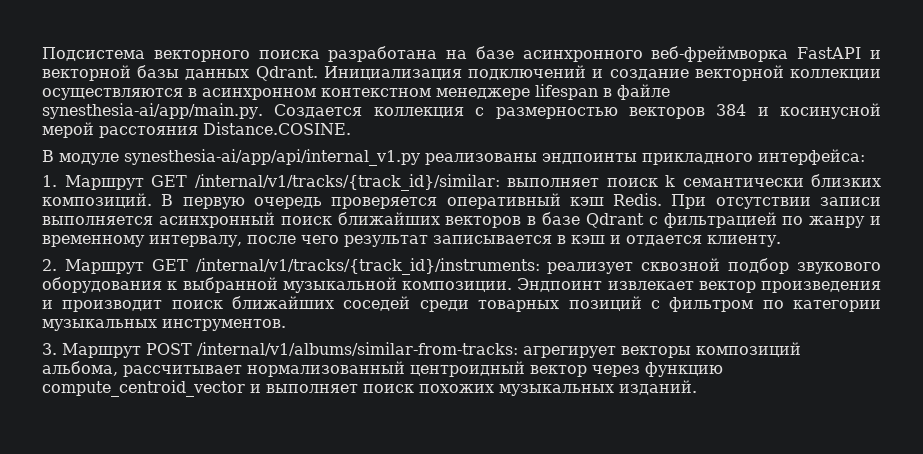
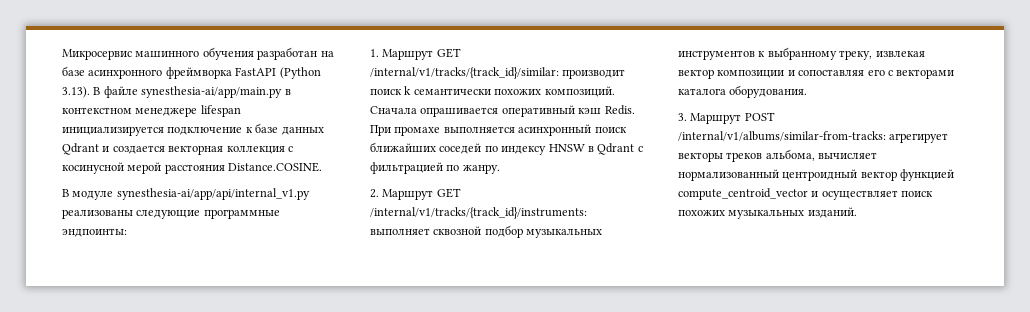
- Подсистема векторного поиска разработана на базе асинхронного веб-фреймворка FastAPI и векторной базы данных Qdrant. Инициализация подключений и создание векторной коллекции осуществляются в асинхронном контекстном менеджере lifespan в файле synesthesia-ai/app/main.py. Создается коллекция с размерностью векторов 384 и косинусной мерой расстояния Distance.COSINE.
+ Микросервис машинного обучения разработан на базе асинхронного фреймворка FastAPI (Python 3.13). В файле synesthesia-ai/app/main.py в контекстном менеджере lifespan инициализируется подключение к базе данных Qdrant и создается векторная коллекция с косинусной мерой расстояния Distance.COSINE.
- В модуле synesthesia-ai/app/api/internal_v1.py реализованы эндпоинты прикладного интерфейса:
+ В модуле synesthesia-ai/app/api/internal_v1.py реализованы следующие программные эндпоинты:
- 1. Маршрут GET /internal/v1/tracks/{track_id}/similar: выполняет поиск k семантически близких композиций. В первую очередь проверяется оперативный кэш Redis.
+ 1. Маршрут GET /internal/v1/tracks/{track_id}/similar: производит поиск k семантически похожих композиций. Сначала опрашивается оперативный кэш Redis.
- При отсутствии записи выполняется асинхронный поиск ближайших векторов в базе Qdrant с фильтрацией по жанру и временному интервалу, после чего результат записывается в кэш и отдается клиенту.
+ При промахе выполняется асинхронный поиск ближайших соседей по индексу HNSW в Qdrant с фильтрацией по жанру.
- 2. Маршрут GET /internal/v1/tracks/{track_id}/instruments: реализует сквозной подбор звукового оборудования к выбранной музыкальной композиции. Эндпоинт извлекает вектор произведения и производит поиск ближайших соседей среди товарных позиций с фильтром по категории музыкальных инструментов.
+ 2. Маршрут GET /internal/v1/tracks/{track_id}/instruments: выполняет сквозной подбор музыкальных инструментов к выбранному треку, извлекая вектор композиции и сопоставляя его с векторами каталога оборудования.
- 3. Маршрут POST /internal/v1/albums/similar-from-tracks: агрегирует векторы композиций альбома, рассчитывает нормализованный центроидный вектор через функцию compute_centroid_vector и выполняет поиск похожих музыкальных изданий.
+ 3. Маршрут POST /internal/v1/albums/similar-from-tracks: агрегирует векторы треков альбома, вычисляет нормализованный центроидный вектор функцией compute_centroid_vector и осуществляет поиск похожих музыкальных изданий.

